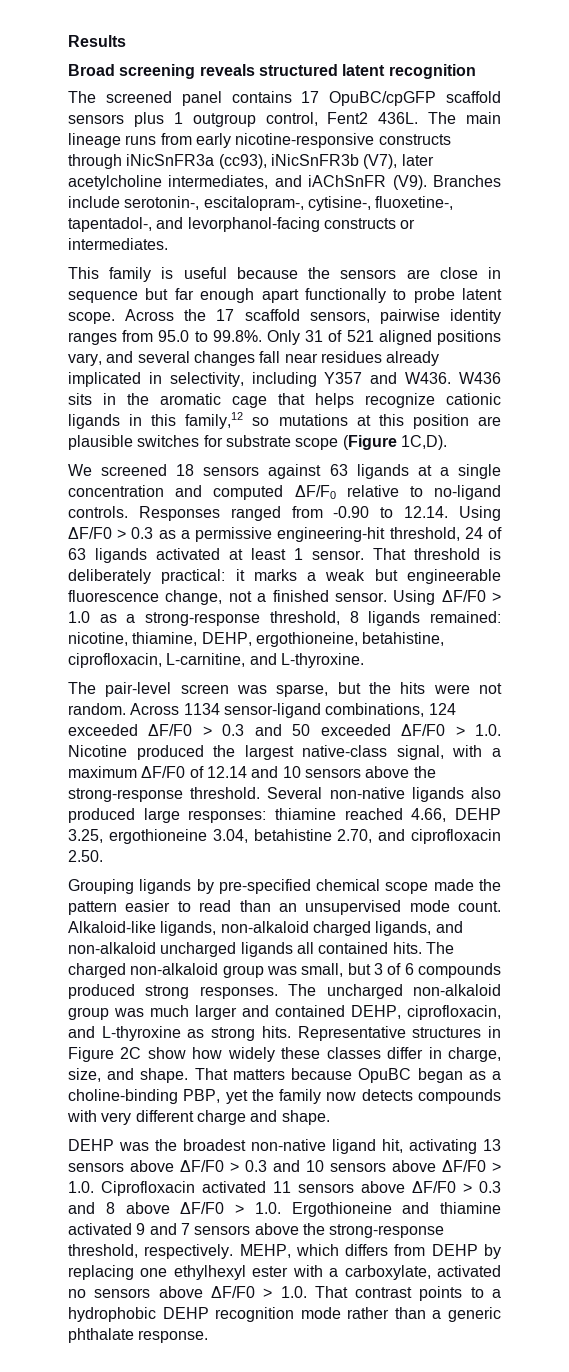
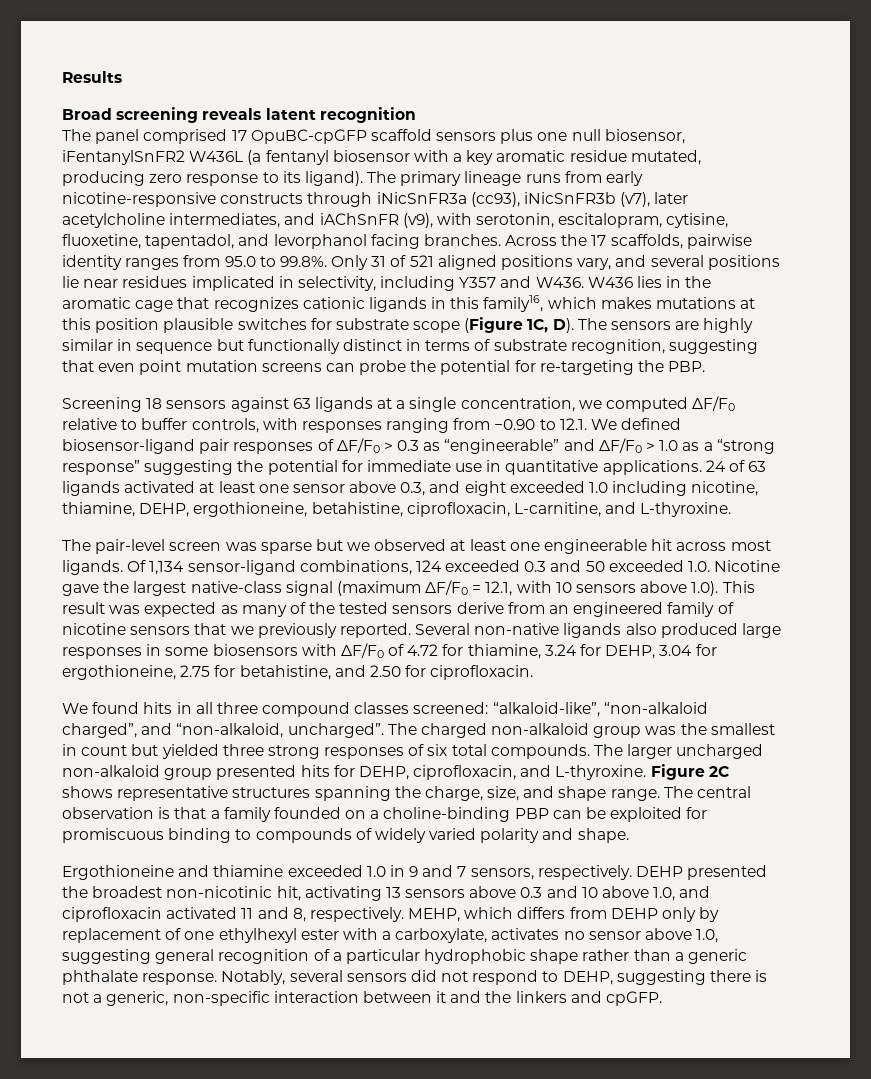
- Broad screening reveals structured latent recognition
+ Broad screening reveals latent recognition
- The screened panel contains 17 OpuBC/cpGFP scaffold sensors plus 1 outgroup control, Fent2 436L. The main lineage runs from early nicotine-responsive constructs through iNicSnFR3a (cc93), iNicSnFR3b (V7), later acetylcholine intermediates, and iAChSnFR (V9). Branches include serotonin-, escitalopram-, cytisine-, fluoxetine-, tapentadol-, and levorphanol-facing constructs or intermediates.
- This family is useful because the sensors are close in sequence but far enough apart functionally to probe latent scope.
+ The panel comprised 17 OpuBC-cpGFP scaffold sensors plus one null biosensor, iFentanylSnFR2 W436L (a fentanyl biosensor with a key aromatic residue mutated, producing zero response to its ligand). The primary lineage runs from early nicotine-responsive constructs through iNicSnFR3a (cc93), iNicSnFR3b (v7), later acetylcholine intermediates, and iAChSnFR (v9), with serotonin, escitalopram, cytisine, fluoxetine, tapentadol, and levorphanol facing branches.
- Across the 17 scaffold sensors, pairwise identity ranges from 95.0 to 99.8%. Only 31 of 521 aligned positions vary, and several changes fall near residues already implicated in selectivity, including Y357 and W436.
+ Across the 17 scaffolds, pairwise identity ranges from 95.0 to 99.8%. Only 31 of 521 aligned positions vary, and several positions lie near residues implicated in selectivity, including Y357 and W436.
- W436 sits in the aromatic cage that helps recognize cationic ligands in this family,12 so mutations at this position are plausible switches for substrate scope (Figure 1C,D).
- We screened 18 sensors against 63 ligands at a single concentration and computed ΔF/F0 relative to no-ligand controls. Responses ranged from -0.90 to 12.14. Using ΔF/F0 > 0.3 as a permissive engineering-hit threshold, 24 of 63 ligands activated at least 1 sensor. That threshold is deliberately practical: it marks a weak but engineerable fluorescence change, not a finished sensor. Using ΔF/F0 > 1.0 as a strong-response threshold, 8 ligands remained: nicotine, thiamine, DEHP, ergothioneine, betahistine, ciprofloxacin, L-carnitine, and L-thyroxine.
+ W436 lies in the aromatic cage that recognizes cationic ligands in this family16, which makes mutations at this position plausible switches for substrate scope (Figure 1C, D). The sensors are highly similar in sequence but functionally distinct in terms of substrate recognition, suggesting that even point mutation screens can probe the potential for re-targeting the PBP.
+ Screening 18 sensors against 63 ligands at a single concentration, we computed ΔF/F0 relative to buffer controls, with responses ranging from −0.90 to 12.1. We defined biosensor-ligand pair responses of ΔF/F0 > 0.3 as “engineerable” and ΔF/F0 > 1.0 as a “strong response” suggesting the potential for immediate use in quantitative applications. 24 of 63 ligands activated at least one sensor above 0.3, and eight exceeded 1.0 including nicotine, thiamine, DEHP, ergothioneine, betahistine, ciprofloxacin, L-carnitine, and L-thyroxine.
- The pair-level screen was sparse, but the hits were not random. Across 1134 sensor-ligand combinations, 124 exceeded ΔF/F0 > 0.3 and 50 exceeded ΔF/F0 > 1.0. Nicotine produced the largest native-class signal, with a maximum ΔF/F0 of 12.14 and 10 sensors above the strong-response threshold.
+ The pair-level screen was sparse but we observed at least one engineerable hit across most ligands. Of 1,134 sensor-ligand combinations, 124 exceeded 0.3 and 50 exceeded 1.0. Nicotine gave the largest native-class signal (maximum ΔF/F0 = 12.1, with 10 sensors above 1.0). This result was expected as many of the tested sensors derive from an engineered family of nicotine sensors that we previously reported.
- Several non-native ligands also produced large responses: thiamine reached 4.66, DEHP 3.25, ergothioneine 3.04, betahistine 2.70, and ciprofloxacin 2.50.
- Grouping ligands by pre-specified chemical scope made the pattern easier to read than an unsupervised mode count. Alkaloid-like ligands, non-alkaloid charged ligands, and non-alkaloid uncharged ligands all contained hits.
+ Several non-native ligands also produced large responses in some biosensors with ΔF/F0 of 4.72 for thiamine, 3.24 for DEHP, 3.04 for ergothioneine, 2.75 for betahistine, and 2.50 for ciprofloxacin.
+ We found hits in all three compound classes screened: “alkaloid-like”, “non-alkaloid charged”, and “non-alkaloid, uncharged”.
- The charged non-alkaloid group was small, but 3 of 6 compounds produced strong responses. The uncharged non-alkaloid group was much larger and contained DEHP, ciprofloxacin, and L-thyroxine as strong hits. Representative structures in Figure 2C show how widely these classes differ in charge, size, and shape. That matters because OpuBC began as a choline-binding PBP, yet the family now detects compounds with very different charge and shape.
- DEHP was the broadest non-native ligand hit, activating 13 sensors above ΔF/F0 > 0.3 and 10 sensors above ΔF/F0 > 1.0. Ciprofloxacin activated 11 sensors above ΔF/F0 > 0.3 and 8 above ΔF/F0 > 1.0. Ergothioneine and thiamine activated 9 and 7 sensors above the strong-response threshold, respectively.
+ The charged non-alkaloid group was the smallest in count but yielded three strong responses of six total compounds. The larger uncharged non-alkaloid group presented hits for DEHP, ciprofloxacin, and L-thyroxine. Figure 2C shows representative structures spanning the charge, size, and shape range. The central observation is that a family founded on a choline-binding PBP can be exploited for promiscuous binding to compounds of widely varied polarity and shape.
+ Ergothioneine and thiamine exceeded 1.0 in 9 and 7 sensors, respectively. DEHP presented the broadest non-nicotinic hit, activating 13 sensors above 0.3 and 10 above 1.0, and ciprofloxacin activated 11 and 8, respectively.
- MEHP, which differs from DEHP by replacing one ethylhexyl ester with a carboxylate, activated no sensors above ΔF/F0 > 1.0. That contrast points to a hydrophobic DEHP recognition mode rather than a generic phthalate response.
+ MEHP, which differs from DEHP only by replacement of one ethylhexyl ester with a carboxylate, activates no sensor above 1.0, suggesting general recognition of a particular hydrophobic shape rather than a generic phthalate response.
+ Notably, several sensors did not respond to DEHP, suggesting there is not a generic, non-specific interaction between it and the linkers and cpGFP.

